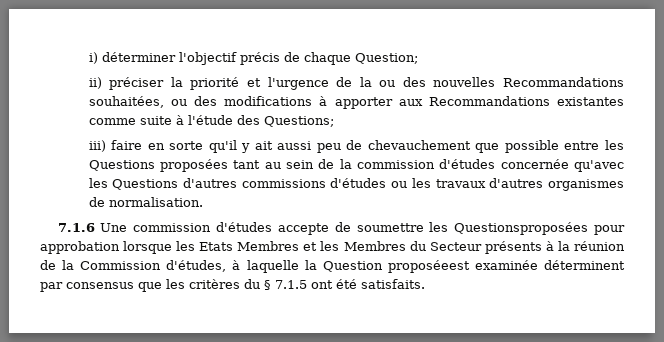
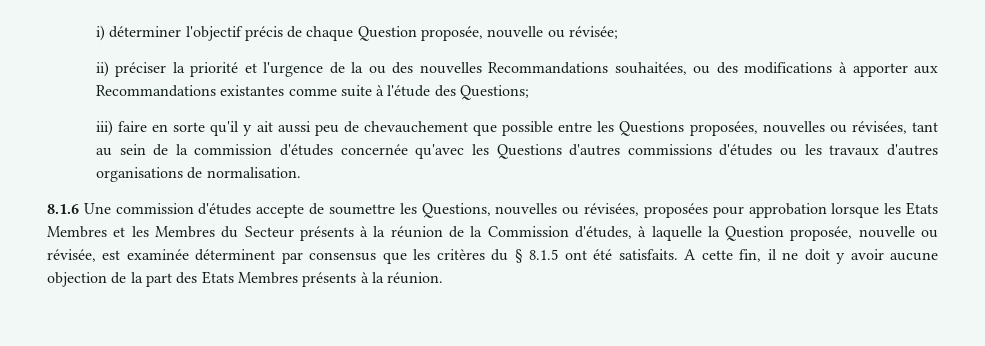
- i) déterminer l'objectif précis de chaque Question;
+ i) déterminer l'objectif précis de chaque Question proposée, nouvelle ou révisée;
- iii) faire en sorte qu'il y ait aussi peu de chevauchement que possible entre les Questions proposées tant au sein de la commission d'études concernée qu'avec les Questions d'autres commissions d'études ou les travaux d'autres organismes de normalisation.
+ iii) faire en sorte qu'il y ait aussi peu de chevauchement que possible entre les Questions proposées, nouvelles ou révisées, tant au sein de la commission d'études concernée qu'avec les Questions d'autres commissions d'études ou les travaux d'autres organisations de normalisation.
- 7.1.6 Une commission d'études accepte de soumettre les Questionsproposées pour approbation lorsque les Etats Membres et les Membres du Secteur présents à la réunion de la Commission d'études, à laquelle la Question proposéeest examinée déterminent par consensus que les critères du § 7.1.5 ont été satisfaits.
+ 8.1.6 Une commission d'études accepte de soumettre les Questions, nouvelles ou révisées, proposées pour approbation lorsque les Etats Membres et les Membres du Secteur présents à la réunion de la Commission d'études, à laquelle la Question proposée, nouvelle ou révisée, est examinée déterminent par consensus que les critères du § 8.1.5 ont été satisfaits.
+ A cette fin, il ne doit y avoir aucune objection de la part des Etats Membres présents à la réunion.

